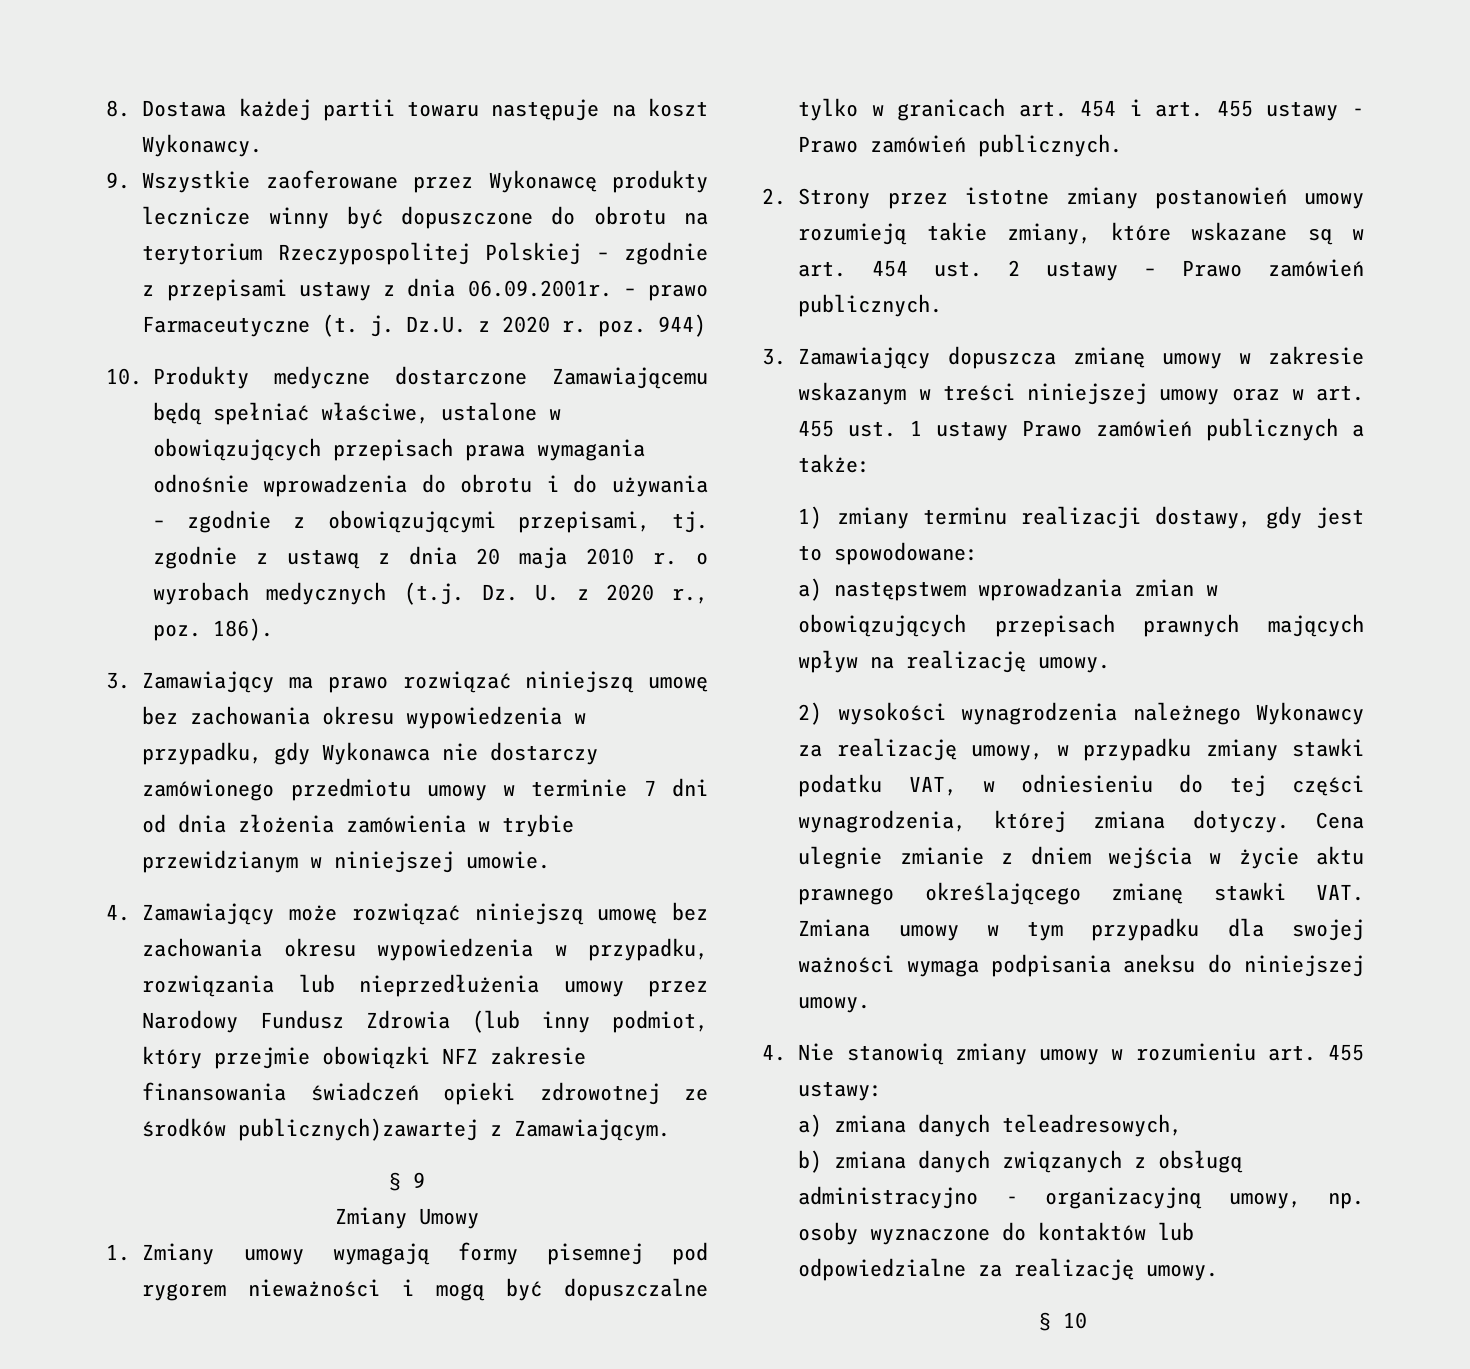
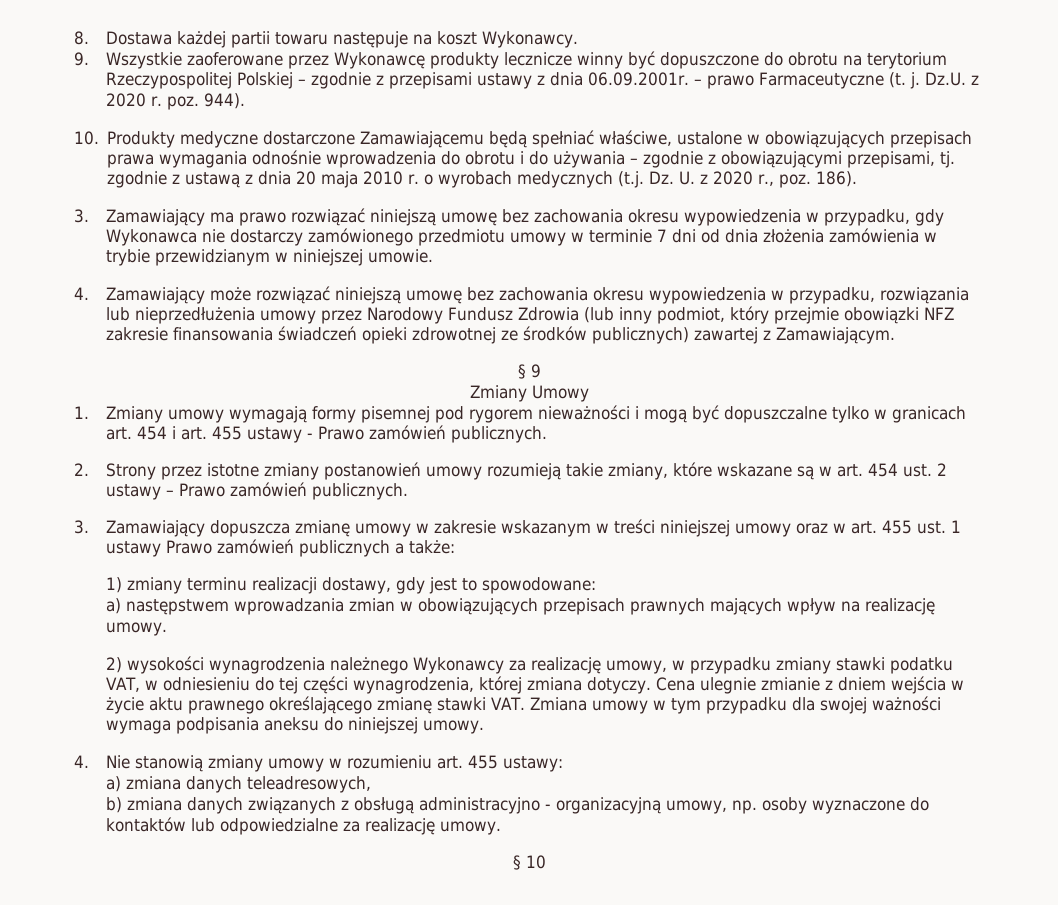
- Dz.U. z 2020 r. poz. 944)
+ Dz.U. z 2020 r. poz. 944).
- 4. Zamawiający może rozwiązać niniejszą umowę bez zachowania okresu wypowiedzenia w przypadku, rozwiązania lub nieprzedłużenia umowy przez Narodowy Fundusz Zdrowia (lub inny podmiot, który przejmie obowiązki NFZ zakresie finansowania świadczeń opieki zdrowotnej ze środków publicznych)zawartej z Zamawiającym.
+ 4. Zamawiający może rozwiązać niniejszą umowę bez zachowania okresu wypowiedzenia w przypadku, rozwiązania lub nieprzedłużenia umowy przez Narodowy Fundusz Zdrowia (lub inny podmiot, który przejmie obowiązki NFZ zakresie finansowania świadczeń opieki zdrowotnej ze środków publicznych) zawartej z Zamawiającym.

